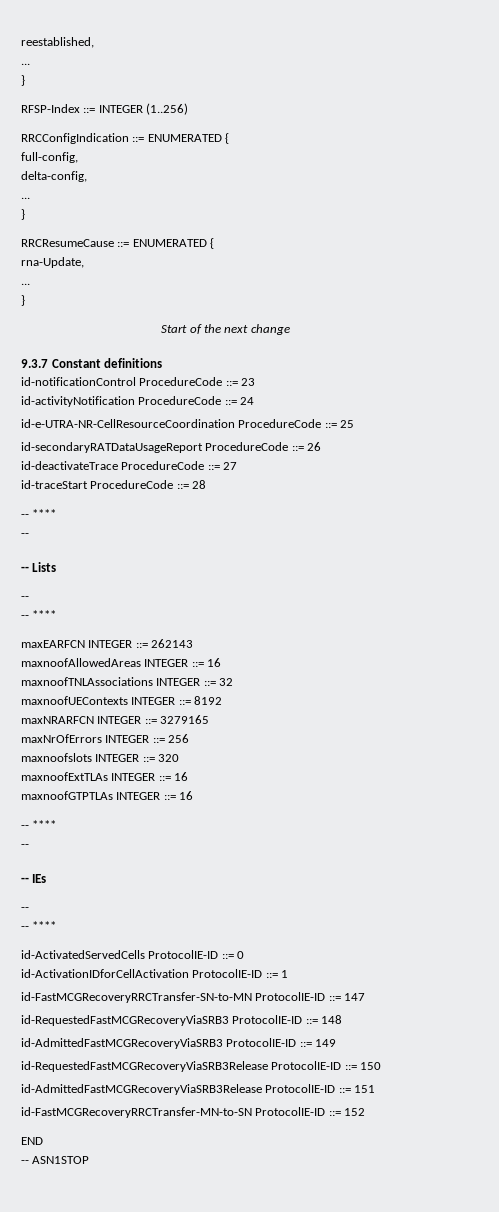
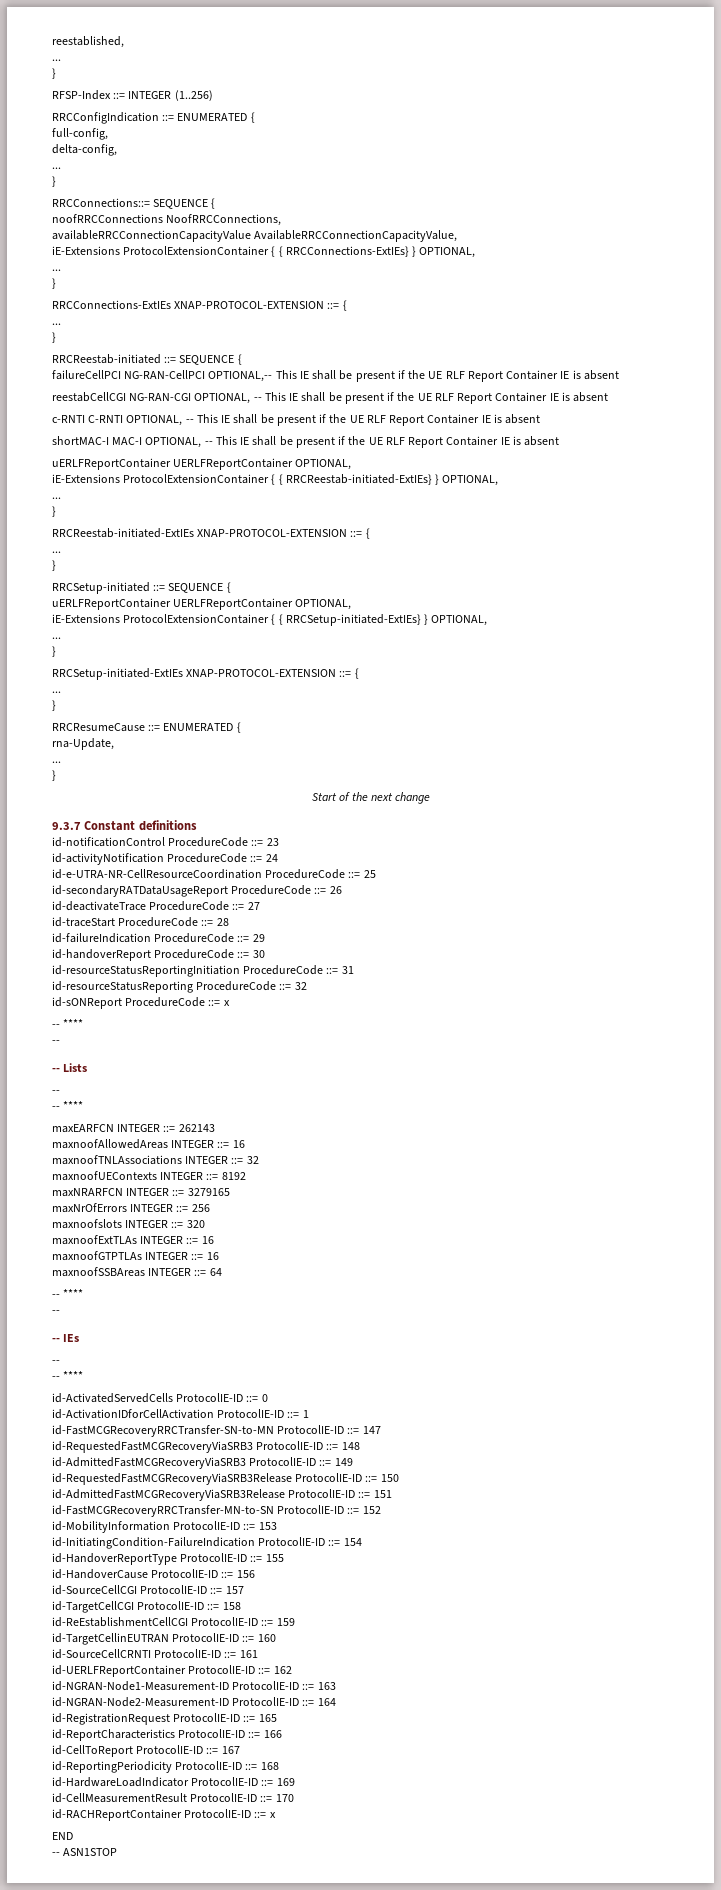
+ RRCConnections::= SEQUENCE {
+ noofRRCConnections NoofRRCConnections,
+ availableRRCConnectionCapacityValue AvailableRRCConnectionCapacityValue,
+ iE-Extensions ProtocolExtensionContainer { { RRCConnections-ExtIEs} } OPTIONAL,
+ ...
+ }
+ RRCConnections-ExtIEs XNAP-PROTOCOL-EXTENSION ::= {
+ ...
+ }
+ RRCReestab-initiated ::= SEQUENCE {
+ failureCellPCI NG-RAN-CellPCI OPTIONAL,-- This IE shall be present if the UE RLF Report Container IE is absent
+ reestabCellCGI NG-RAN-CGI OPTIONAL, -- This IE shall be present if the UE RLF Report Container IE is absent
+ c-RNTI C-RNTI OPTIONAL, -- This IE shall be present if the UE RLF Report Container IE is absent
+ shortMAC-I MAC-I OPTIONAL, -- This IE shall be present if the UE RLF Report Container IE is absent
+ uERLFReportContainer UERLFReportContainer OPTIONAL,
+ iE-Extensions ProtocolExtensionContainer { { RRCReestab-initiated-ExtIEs} } OPTIONAL,
+ ...
+ }
+ RRCReestab-initiated-ExtIEs XNAP-PROTOCOL-EXTENSION ::= {
+ ...
+ }
+ RRCSetup-initiated ::= SEQUENCE {
+ uERLFReportContainer UERLFReportContainer OPTIONAL,
+ iE-Extensions ProtocolExtensionContainer { { RRCSetup-initiated-ExtIEs} } OPTIONAL,
+ ...
+ }
+ RRCSetup-initiated-ExtIEs XNAP-PROTOCOL-EXTENSION ::= {
+ ...
+ }
+ id-failureIndication ProcedureCode ::= 29
+ id-handoverReport ProcedureCode ::= 30
+ id-resourceStatusReportingInitiation ProcedureCode ::= 31
+ id-resourceStatusReporting ProcedureCode ::= 32
+ id-sONReport ProcedureCode ::= x
+ maxnoofSSBAreas INTEGER ::= 64
+ id-MobilityInformation ProtocolIE-ID ::= 153
+ id-InitiatingCondition-FailureIndication ProtocolIE-ID ::= 154
+ id-HandoverReportType ProtocolIE-ID ::= 155
+ id-HandoverCause ProtocolIE-ID ::= 156
+ id-SourceCellCGI ProtocolIE-ID ::= 157
+ id-TargetCellCGI ProtocolIE-ID ::= 158
+ id-ReEstablishmentCellCGI ProtocolIE-ID ::= 159
+ id-TargetCellinEUTRAN ProtocolIE-ID ::= 160
+ id-SourceCellCRNTI ProtocolIE-ID ::= 161
+ id-UERLFReportContainer ProtocolIE-ID ::= 162
+ id-NGRAN-Node1-Measurement-ID ProtocolIE-ID ::= 163
+ id-NGRAN-Node2-Measurement-ID ProtocolIE-ID ::= 164
+ id-RegistrationRequest ProtocolIE-ID ::= 165
+ id-ReportCharacteristics ProtocolIE-ID ::= 166
+ id-CellToReport ProtocolIE-ID ::= 167
+ id-ReportingPeriodicity ProtocolIE-ID ::= 168
+ id-HardwareLoadIndicator ProtocolIE-ID ::= 169
+ id-CellMeasurementResult ProtocolIE-ID ::= 170
+ id-RACHReportContainer ProtocolIE-ID ::= x

